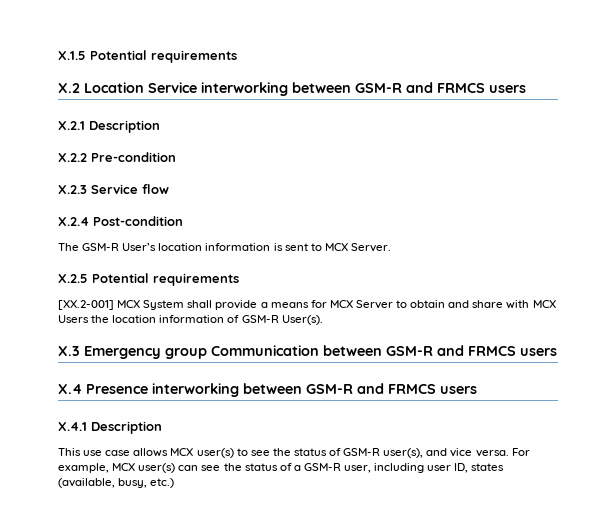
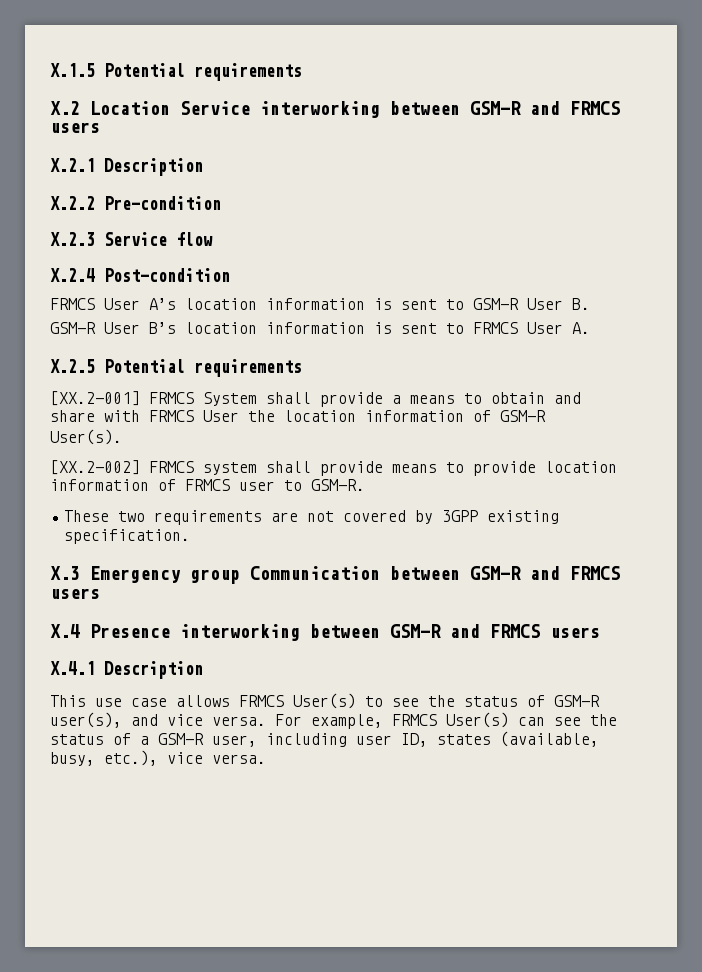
- The GSM-R User’s location information is sent to MCX Server.
+ FRMCS User A’s location information is sent to GSM-R User B.
+ GSM-R User B’s location information is sent to FRMCS User A.
- [XX.2-001] MCX System shall provide a means for MCX Server to obtain and share with MCX Users the location information of GSM-R User(s).
+ [XX.2-001] FRMCS System shall provide a means to obtain and share with FRMCS User the location information of GSM-R User(s).
+ [XX.2-002] FRMCS system shall provide means to provide location information of FRMCS user to GSM-R.
+ These two requirements are not covered by 3GPP existing specification.
- This use case allows MCX user(s) to see the status of GSM-R user(s), and vice versa.
+ This use case allows FRMCS User(s) to see the status of GSM-R user(s), and vice versa.
- For example, MCX user(s) can see the status of a GSM-R user, including user ID, states (available, busy, etc.)
+ For example, FRMCS User(s) can see the status of a GSM-R user, including user ID, states (available, busy, etc.), vice versa.

